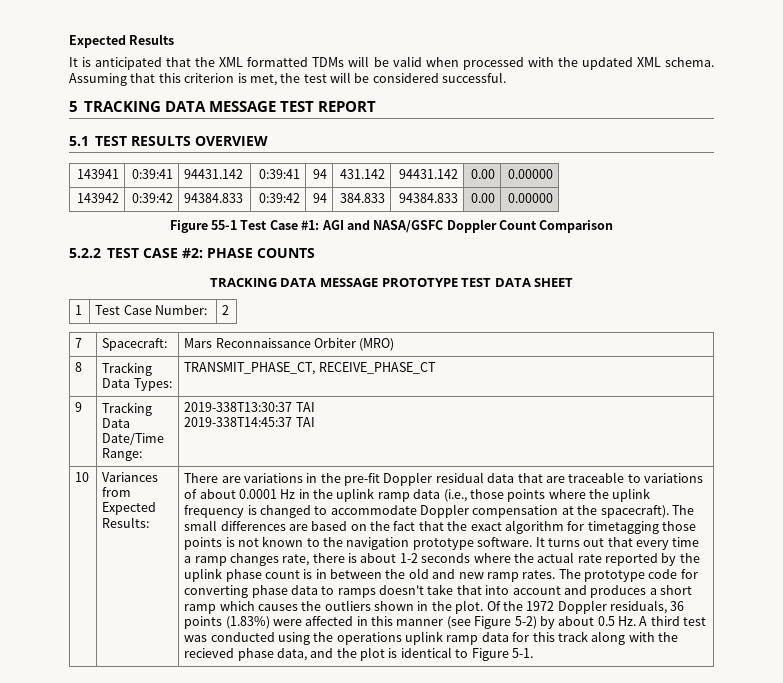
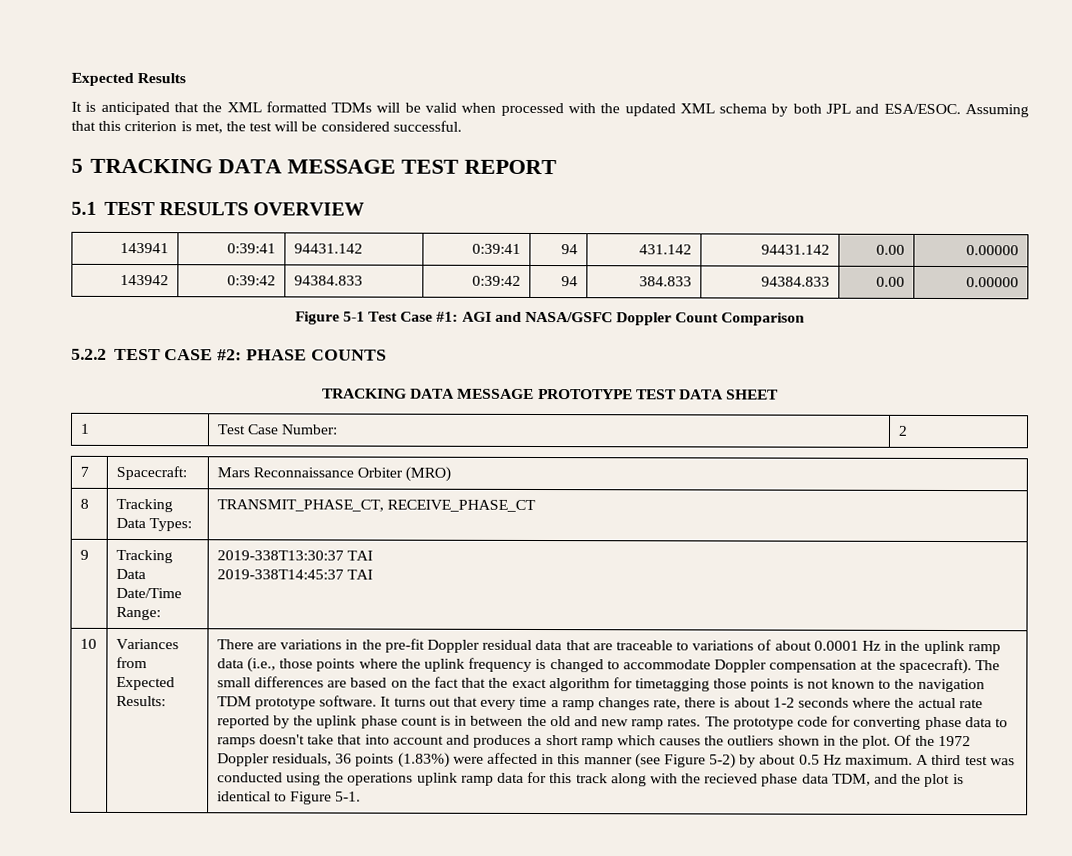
- It is anticipated that the XML formatted TDMs will be valid when processed with the updated XML schema.
+ It is anticipated that the XML formatted TDMs will be valid when processed with the updated XML schema by both JPL and ESA/ESOC.
- Figure 55-1 Test Case #1: AGI and NASA/GSFC Doppler Count Comparison
+ Figure 5-1 Test Case #1: AGI and NASA/GSFC Doppler Count Comparison
- The small differences are based on the fact that the exact algorithm for timetagging those points is not known to the navigation prototype software.
+ The small differences are based on the fact that the exact algorithm for timetagging those points is not known to the navigation TDM prototype software.
- Of the 1972 Doppler residuals, 36 points (1.83%) were affected in this manner (see Figure 5-2) by about 0.5 Hz. A third test was conducted using the operations uplink ramp data for this track along with the recieved phase data, and the plot is identical to Figure 5-1.
+ Of the 1972 Doppler residuals, 36 points (1.83%) were affected in this manner (see Figure 5-2) by about 0.5 Hz maximum. A third test was conducted using the operations uplink ramp data for this track along with the recieved phase data TDM, and the plot is identical to Figure 5-1.

